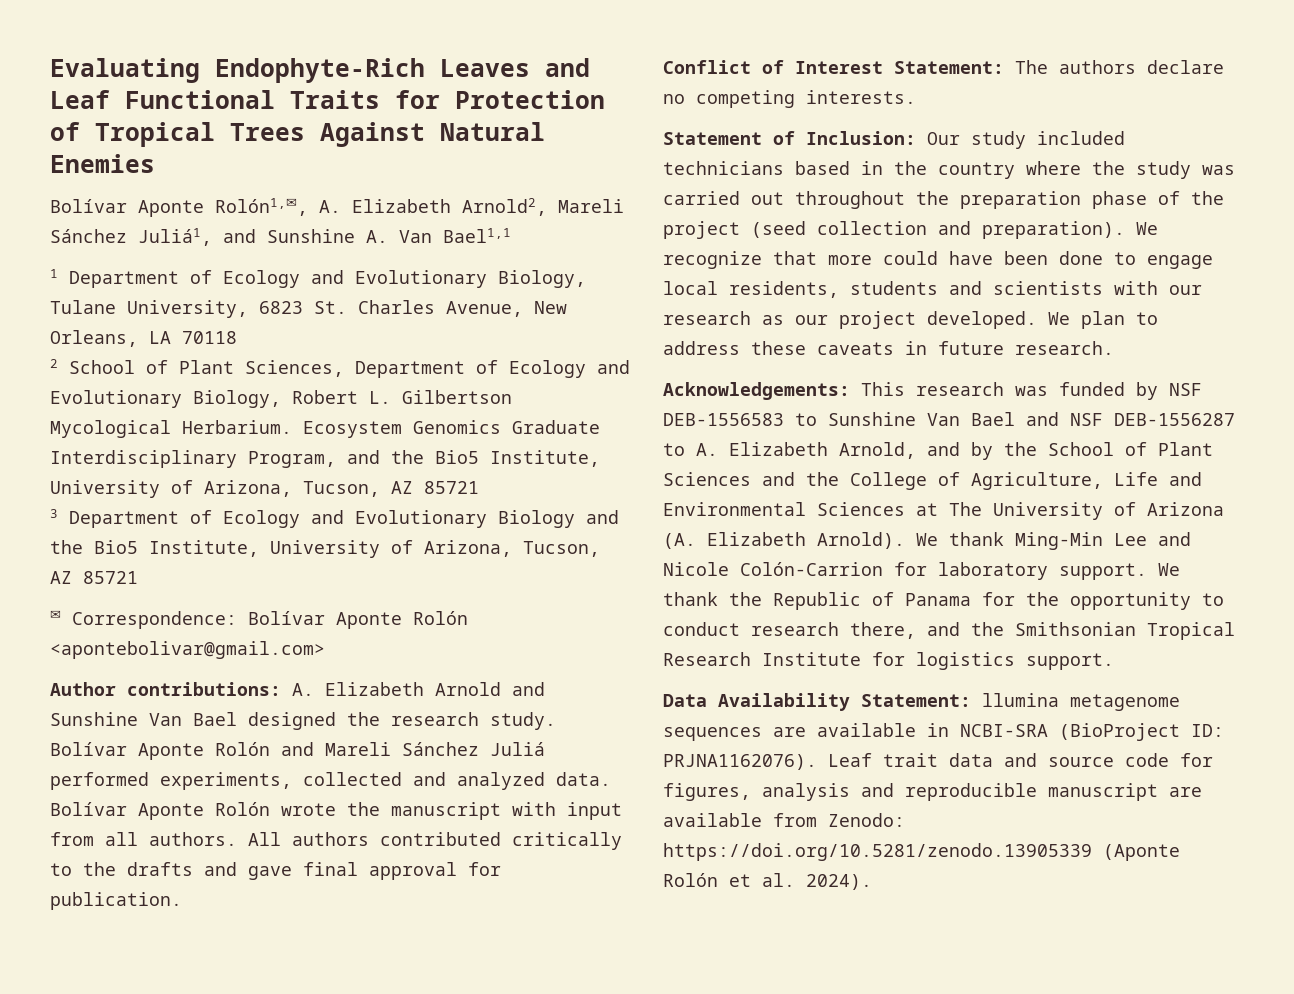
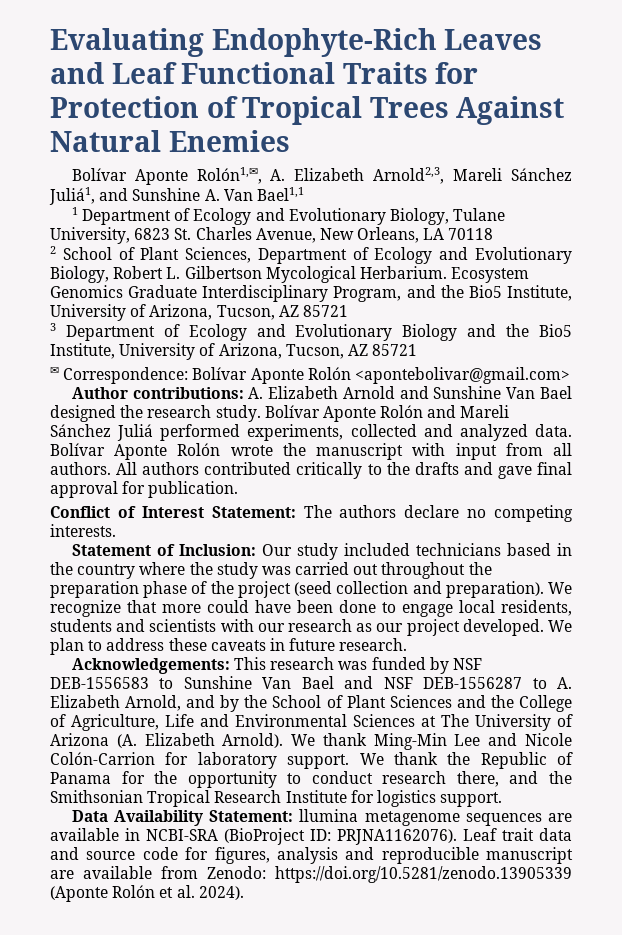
- Bolívar Aponte Rolón1,✉, A. Elizabeth Arnold2, Mareli Sánchez Juliá1, and Sunshine A. Van Bael1,1
+ Bolívar Aponte Rolón1,✉, A. Elizabeth Arnold2,3, Mareli Sánchez Juliá1, and Sunshine A. Van Bael1,1

